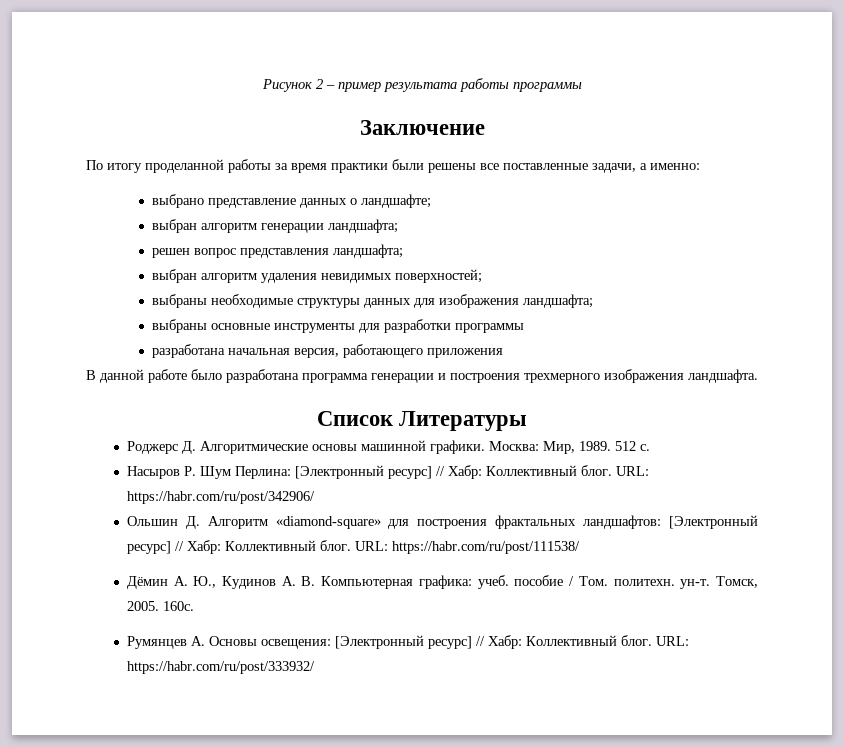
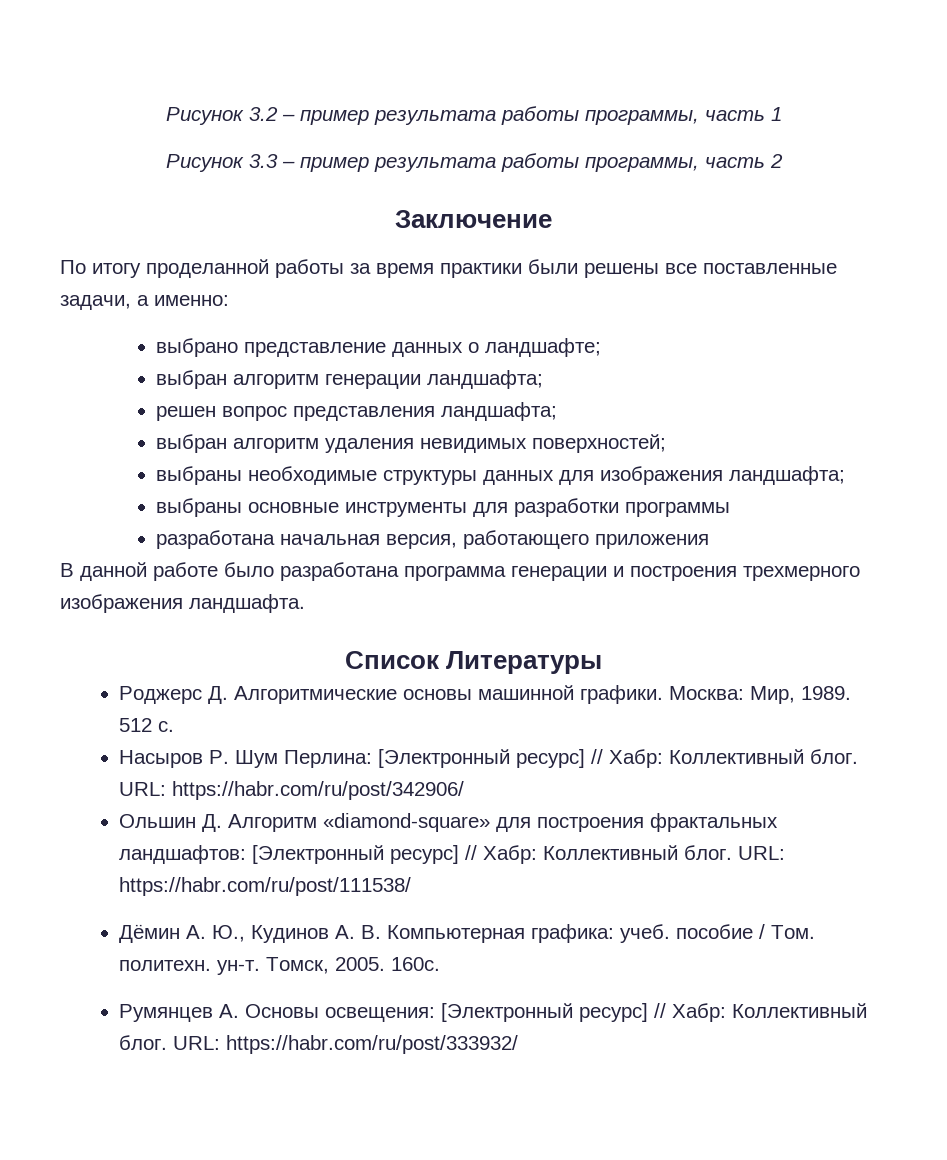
- Рисунок 2 – пример результата работы программы
+ Рисунок 3.2 – пример результата работы программы, часть 1
+ Рисунок 3.3 – пример результата работы программы, часть 2

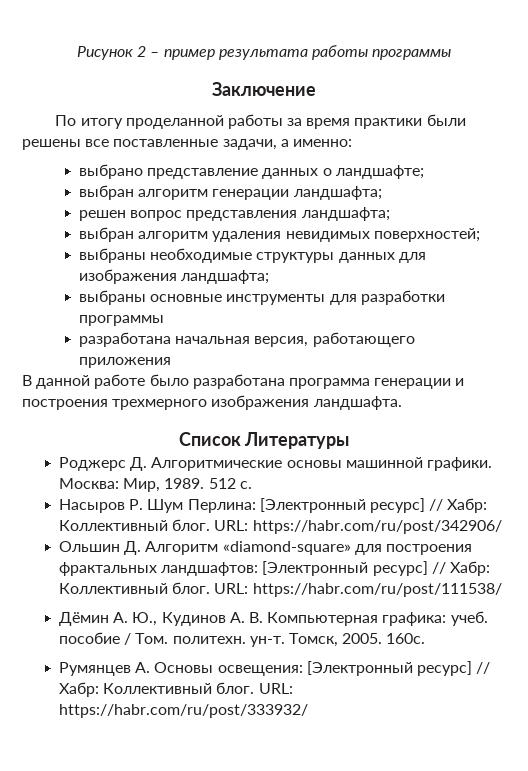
- Рисунок 3.2 – пример результата работы программы, часть 1
- Рисунок 3.3 – пример результата работы программы, часть 2
+ Рисунок 2 – пример результата работы программы

